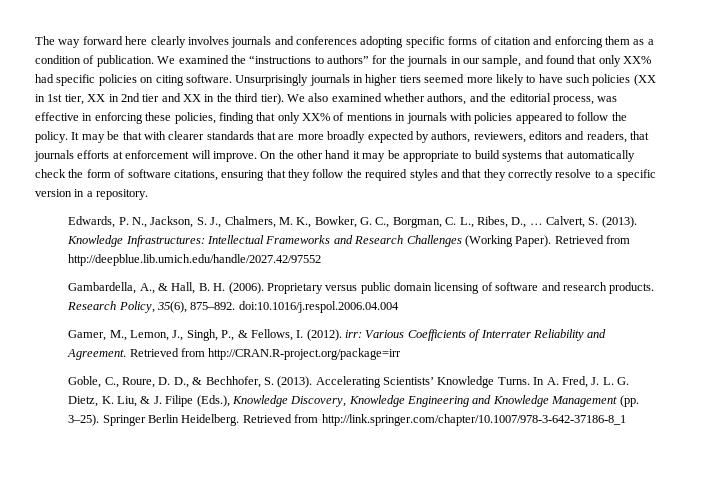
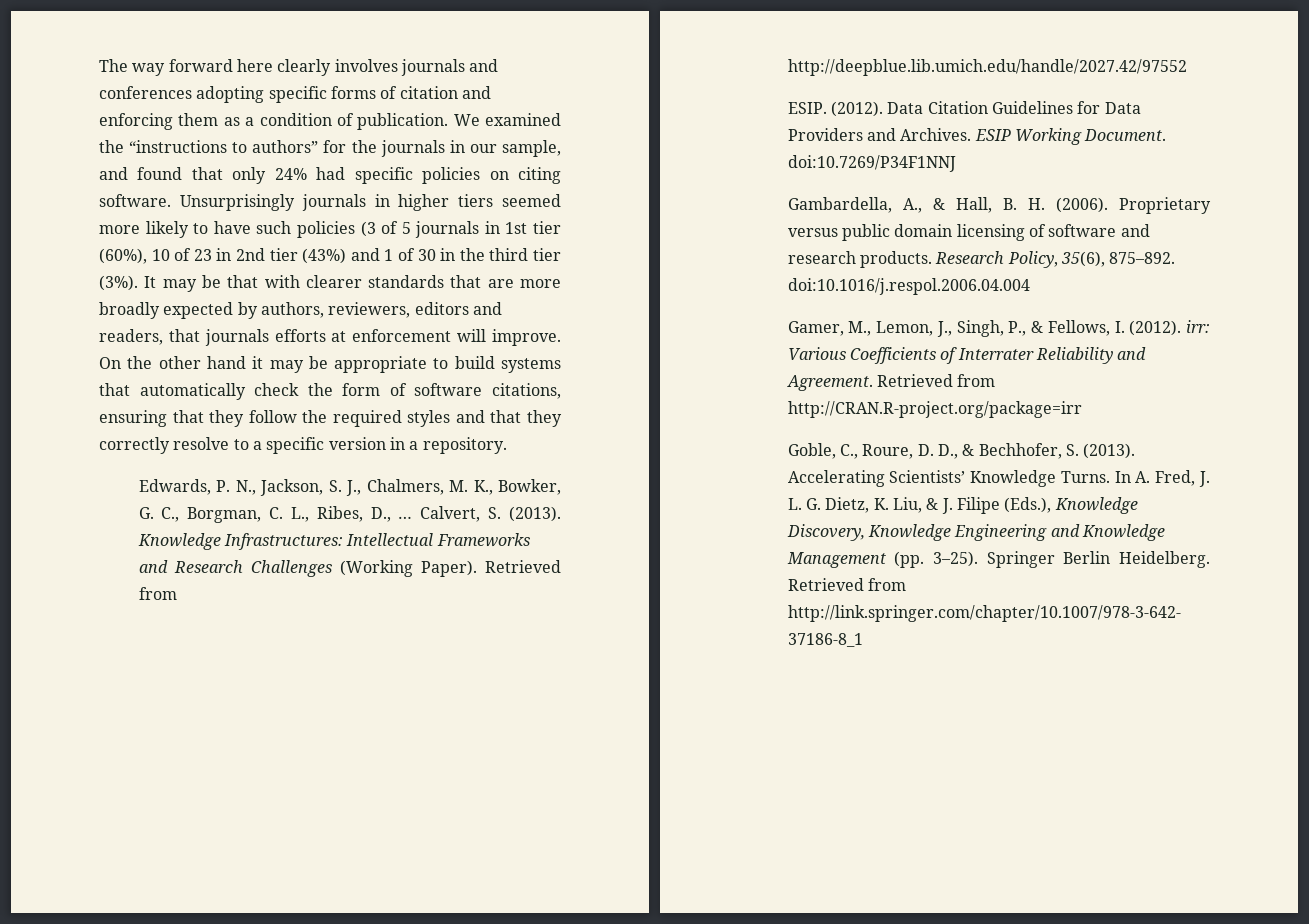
- We examined the “instructions to authors” for the journals in our sample, and found that only XX% had specific policies on citing software.
+ We examined the “instructions to authors” for the journals in our sample, and found that only 24% had specific policies on citing software.
- Unsurprisingly journals in higher tiers seemed more likely to have such policies (XX in 1st tier, XX in 2nd tier and XX in the third tier). We also examined whether authors, and the editorial process, was effective in enforcing these policies, finding that only XX% of mentions in journals with policies appeared to follow the policy.
+ Unsurprisingly journals in higher tiers seemed more likely to have such policies (3 of 5 journals in 1st tier (60%), 10 of 23 in 2nd tier (43%) and 1 of 30 in the third tier (3%).
+ ESIP. (2012). Data Citation Guidelines for Data Providers and Archives. ESIP Working Document. doi:10.7269/P34F1NNJ

